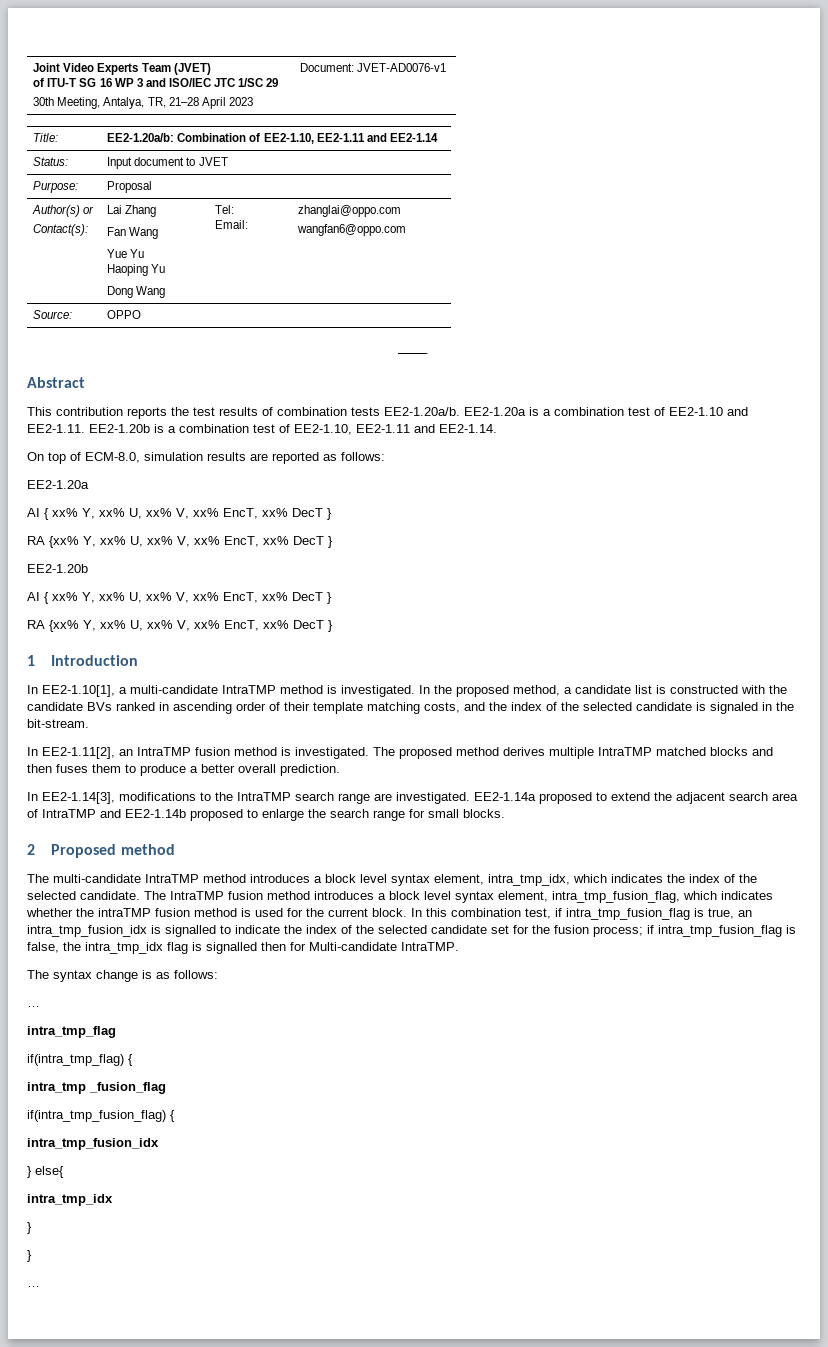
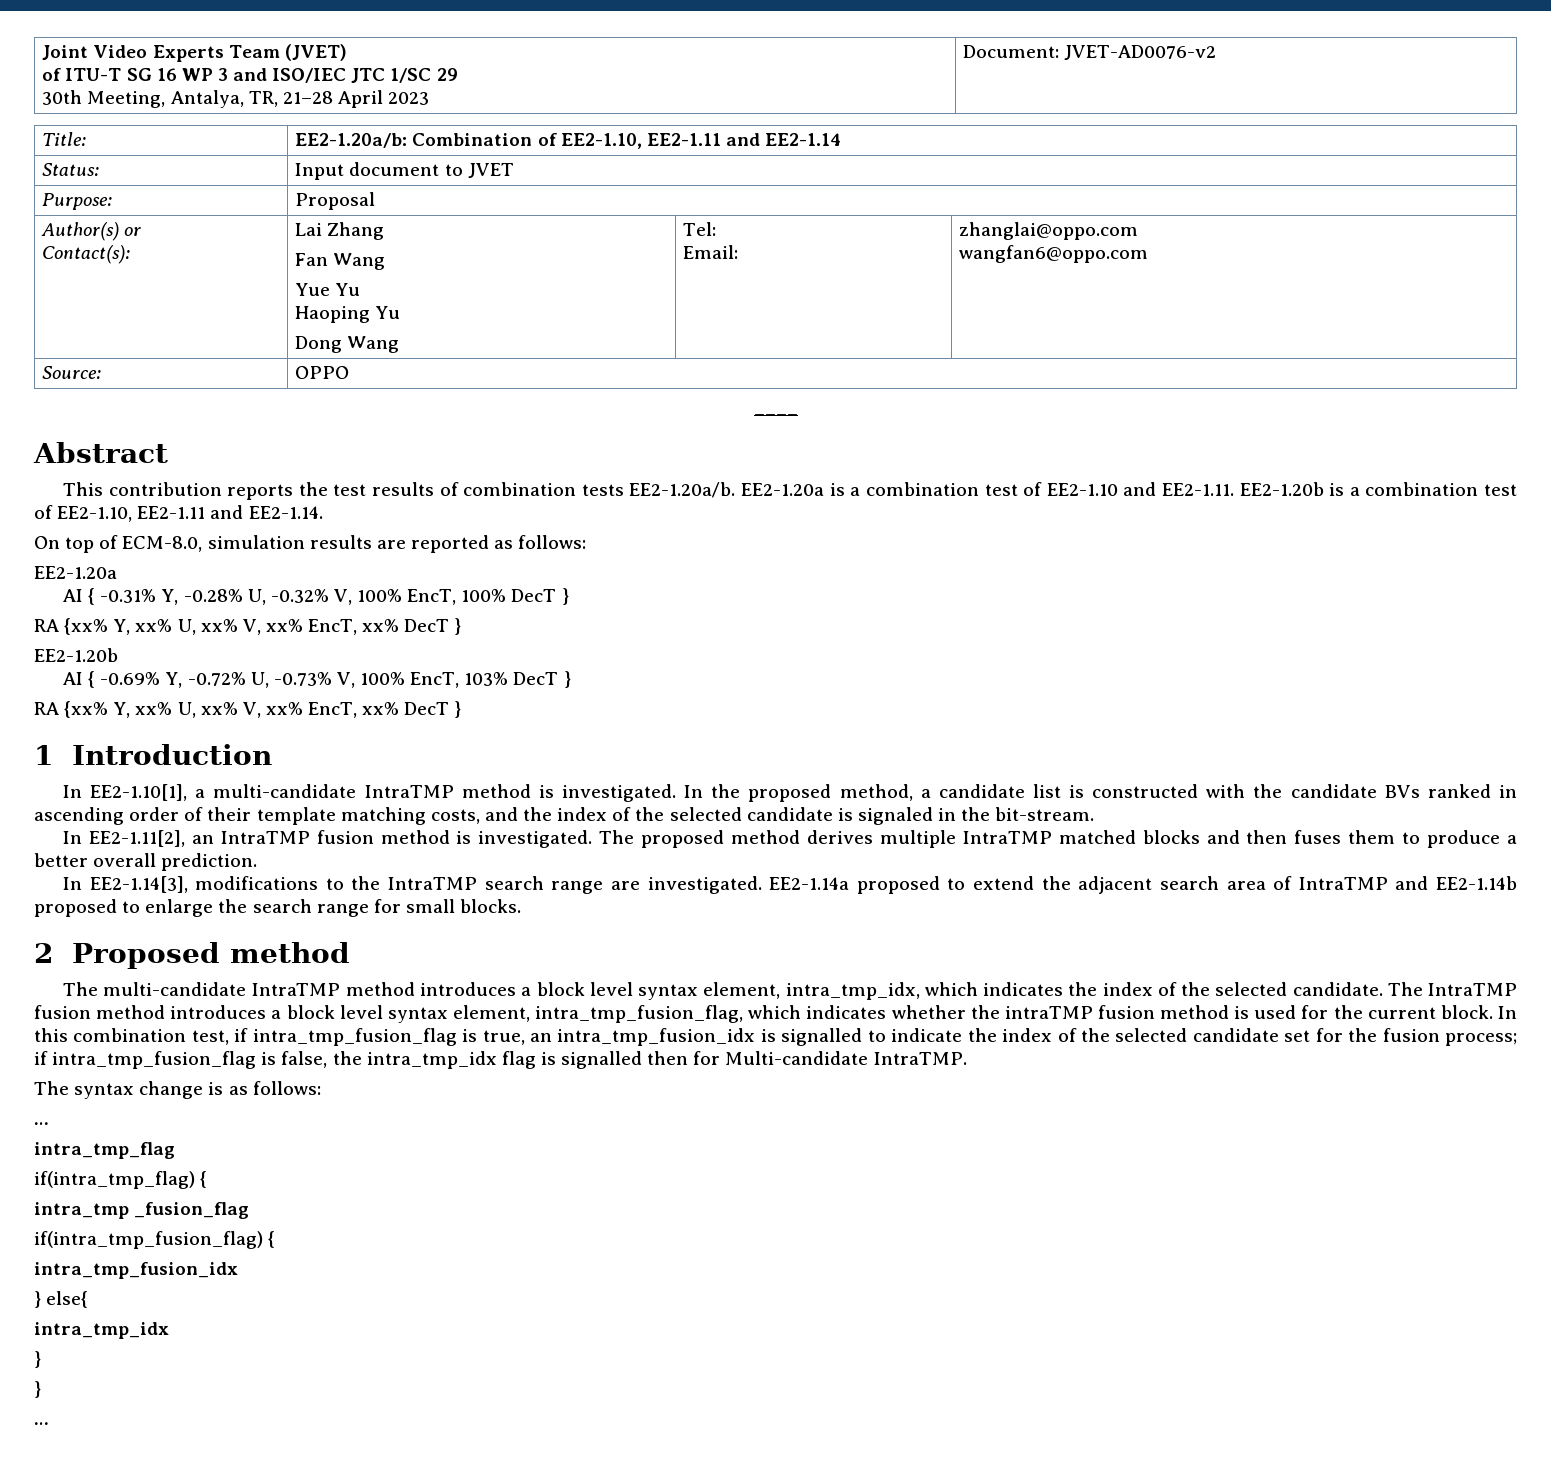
  Joint Video Experts Team (JVET)
  of ITU-T SG 16 WP 3 and ISO/IEC JTC 1/SC 29
- 30th Meeting, Antalya, TR, 21–28 April 2023 | Document: JVET-AD0076-v1
+ 30th Meeting, Antalya, TR, 21–28 April 2023 | Document: JVET-AD0076-v2
  On top of ECM-8.0, simulation results are reported as follows:
  EE2-1.20a
- AI { xx% Y, xx% U, xx% V, xx% EncT, xx% DecT }
+ AI { -0.31% Y, -0.28% U, -0.32% V, 100% EncT, 100% DecT }
  RA {xx% Y, xx% U, xx% V, xx% EncT, xx% DecT }
  EE2-1.20b
- AI { xx% Y, xx% U, xx% V, xx% EncT, xx% DecT }
+ AI { -0.69% Y, -0.72% U, -0.73% V, 100% EncT, 103% DecT }

